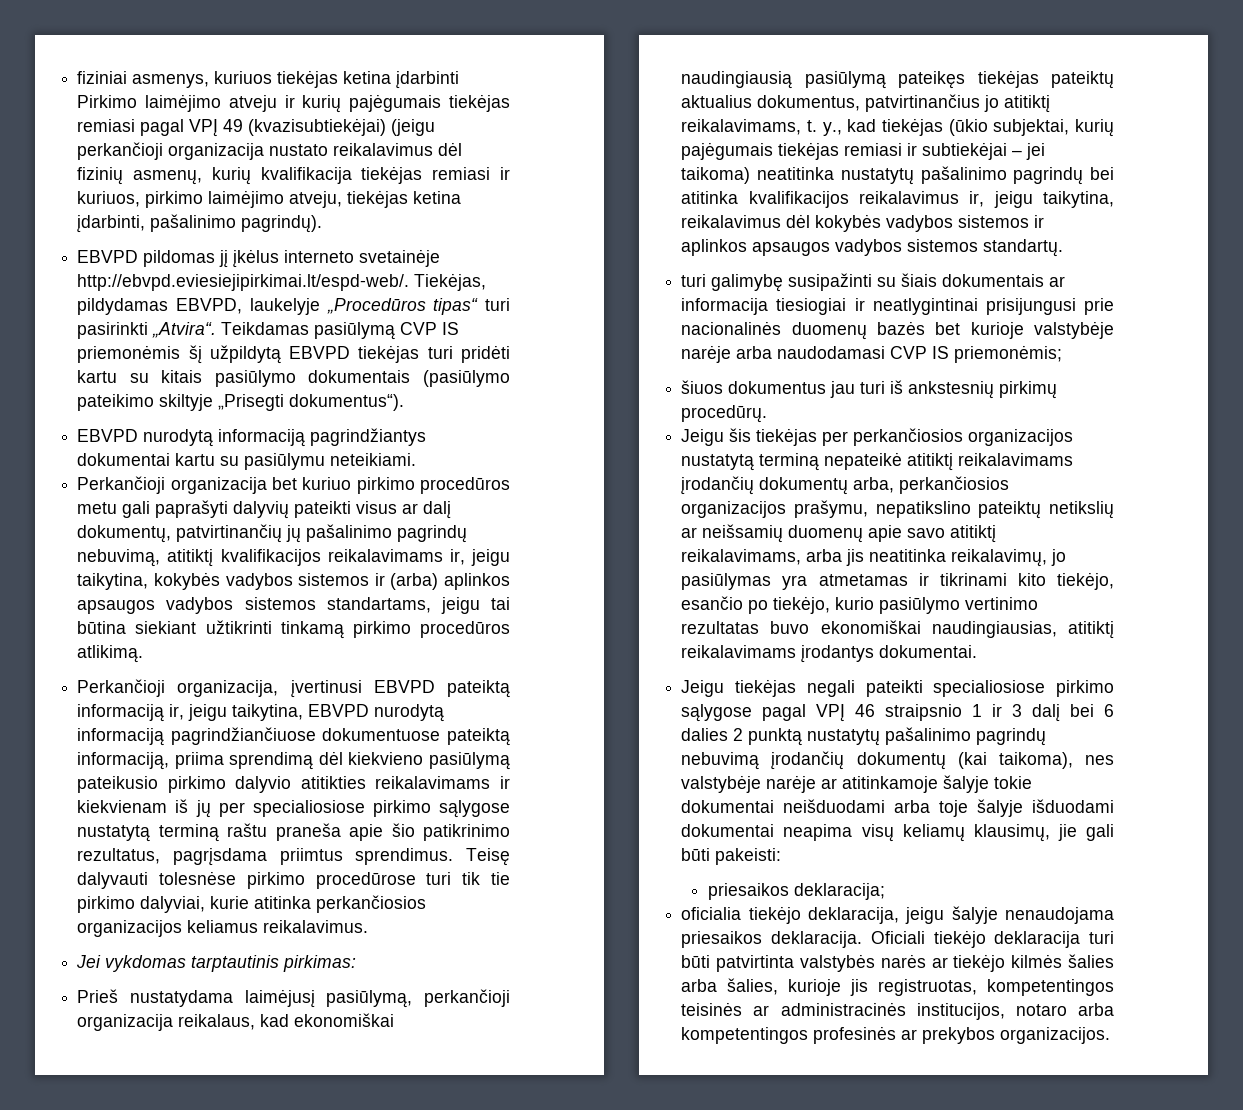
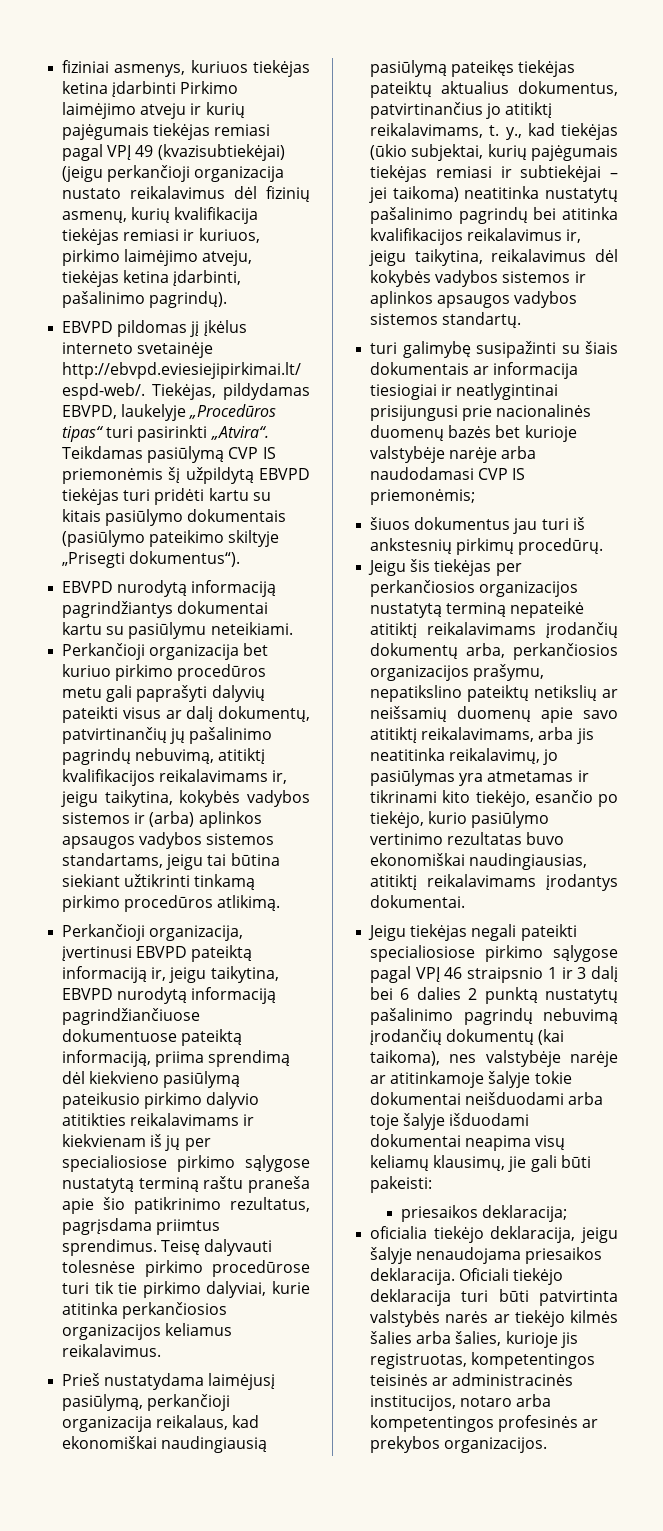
- Jei vykdomas tarptautinis pirkimas:

